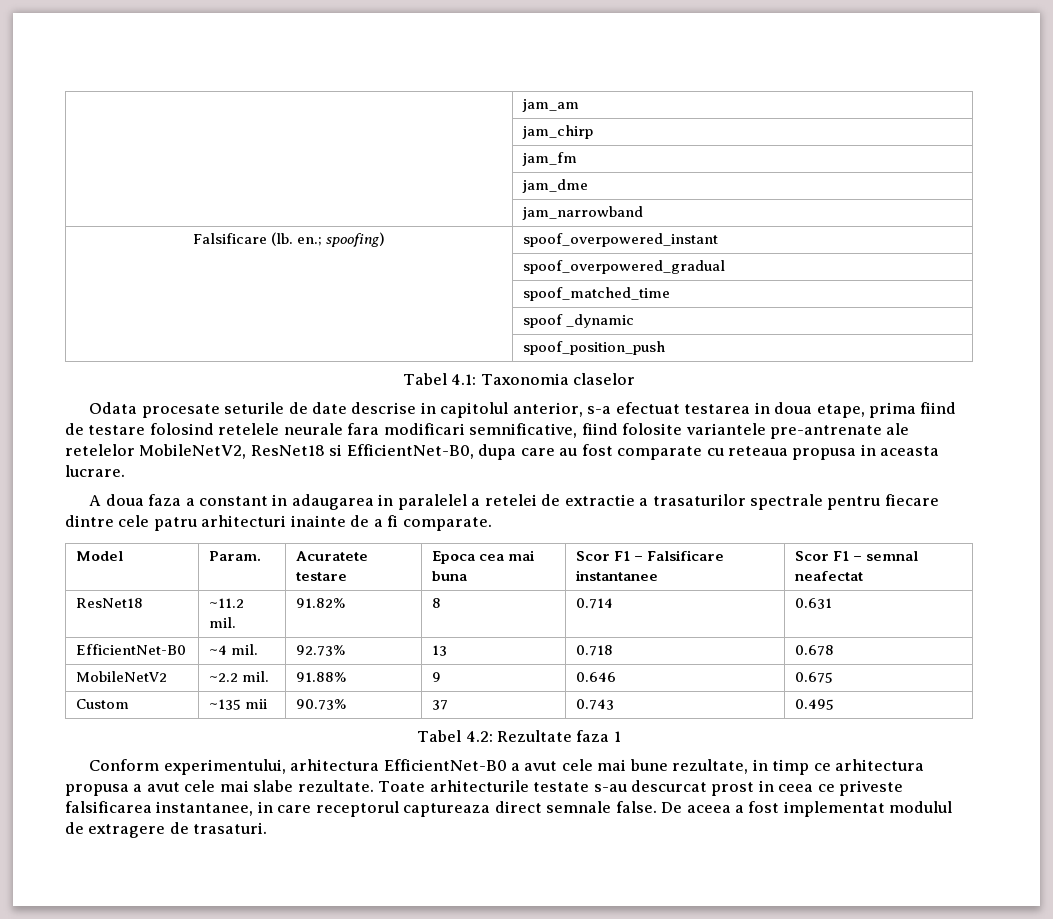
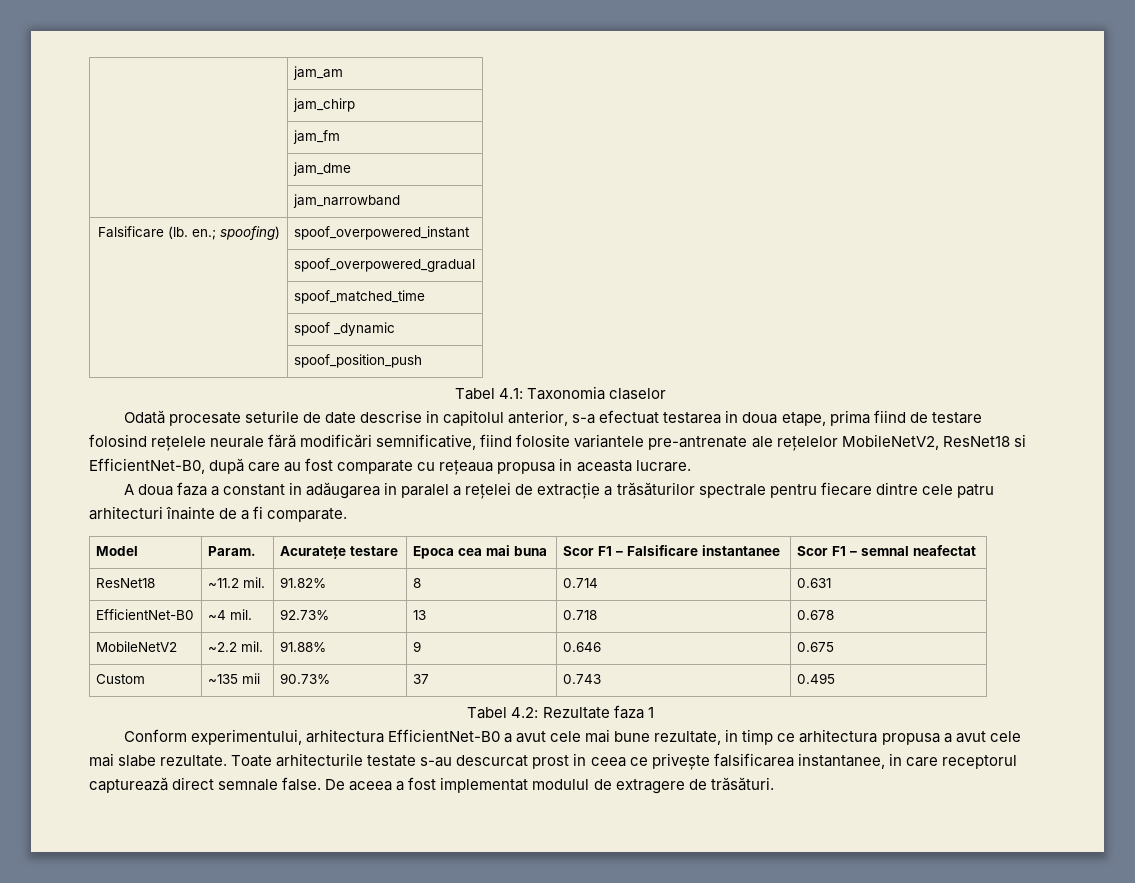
- Odata procesate seturile de date descrise in capitolul anterior, s-a efectuat testarea in doua etape, prima fiind de testare folosind retelele neurale fara modificari semnificative, fiind folosite variantele pre-antrenate ale retelelor MobileNetV2, ResNet18 si EfficientNet-B0, dupa care au fost comparate cu reteaua propusa in aceasta lucrare.
+ Odată procesate seturile de date descrise in capitolul anterior, s-a efectuat testarea in doua etape, prima fiind de testare folosind rețelele neurale fără modificări semnificative, fiind folosite variantele pre-antrenate ale rețelelor MobileNetV2, ResNet18 si EfficientNet-B0, după care au fost comparate cu rețeaua propusa in aceasta lucrare.
- A doua faza a constant in adaugarea in paralelel a retelei de extractie a trasaturilor spectrale pentru fiecare dintre cele patru arhitecturi inainte de a fi comparate.
+ A doua faza a constant in adăugarea in paralel a rețelei de extracție a trăsăturilor spectrale pentru fiecare dintre cele patru arhitecturi înainte de a fi comparate.
- Model | Param. | Acuratete testare | Epoca cea mai buna | Scor F1 – Falsificare instantanee | Scor F1 – semnal neafectat
+ Model | Param. | Acuratețe testare | Epoca cea mai buna | Scor F1 – Falsificare instantanee | Scor F1 – semnal neafectat
- Toate arhitecturile testate s-au descurcat prost in ceea ce priveste falsificarea instantanee, in care receptorul captureaza direct semnale false.
+ Toate arhitecturile testate s-au descurcat prost in ceea ce privește falsificarea instantanee, in care receptorul capturează direct semnale false.
- De aceea a fost implementat modulul de extragere de trasaturi.
+ De aceea a fost implementat modulul de extragere de trăsături.

